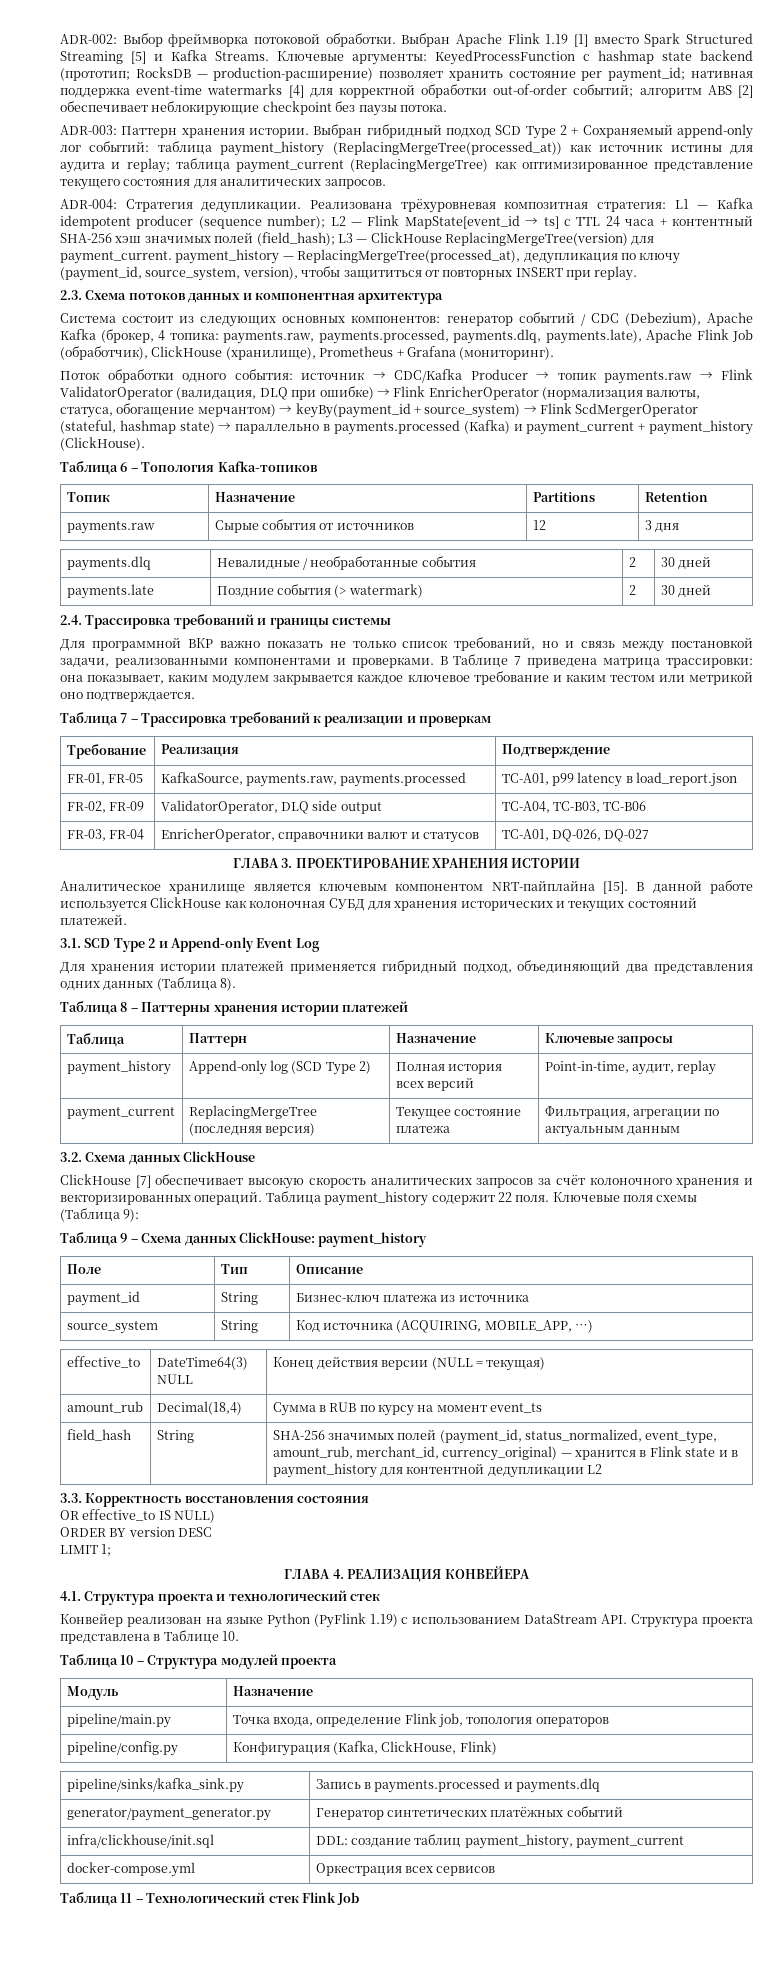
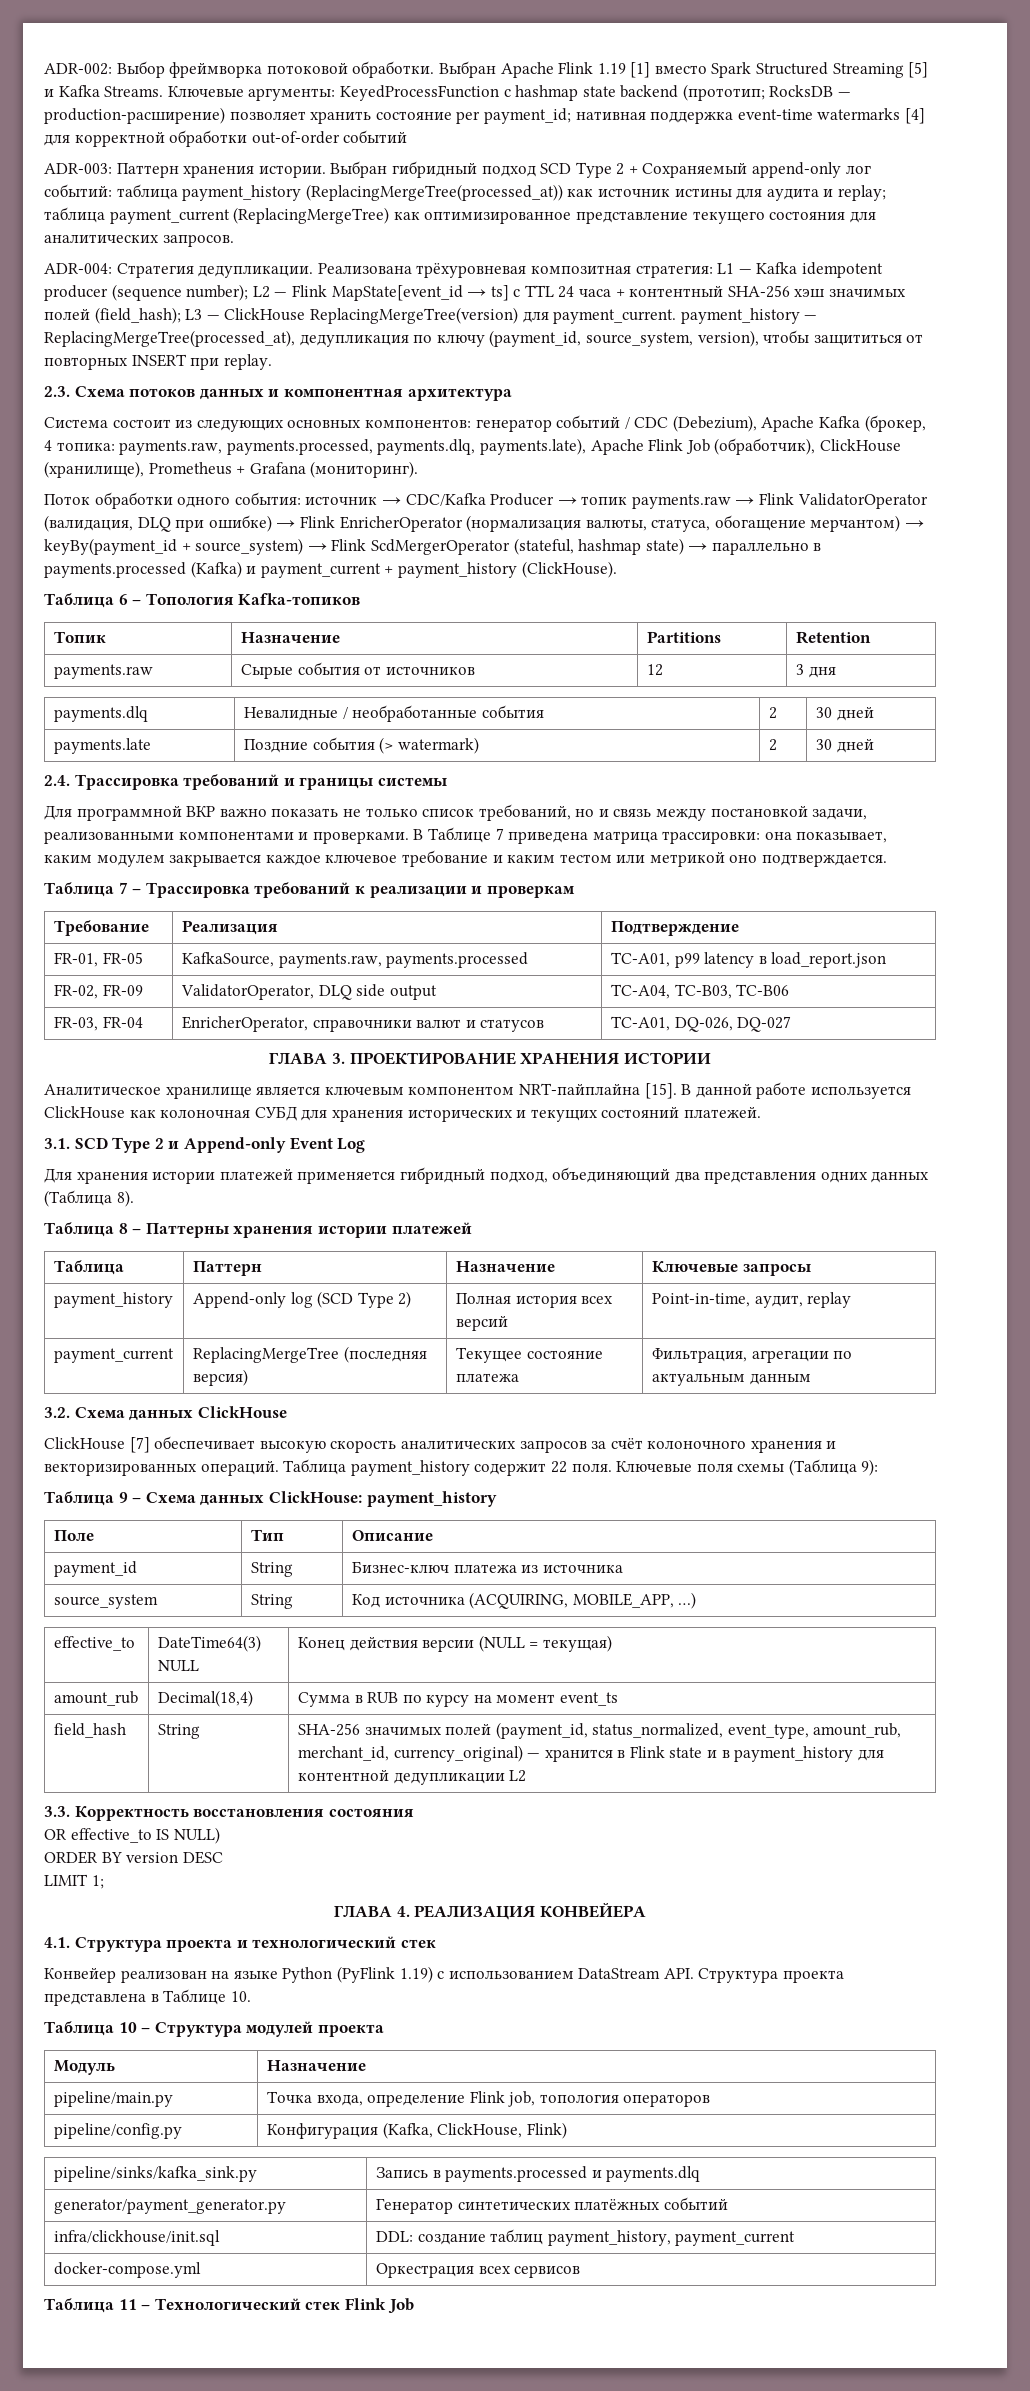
- Ключевые аргументы: KeyedProcessFunction с hashmap state backend (прототип; RocksDB — production-расширение) позволяет хранить состояние per payment_id; нативная поддержка event-time watermarks [4] для корректной обработки out-of-order событий; алгоритм ABS [2] обеспечивает неблокирующие checkpoint без паузы потока.
+ Ключевые аргументы: KeyedProcessFunction с hashmap state backend (прототип; RocksDB — production-расширение) позволяет хранить состояние per payment_id; нативная поддержка event-time watermarks [4] для корректной обработки out-of-order событий

